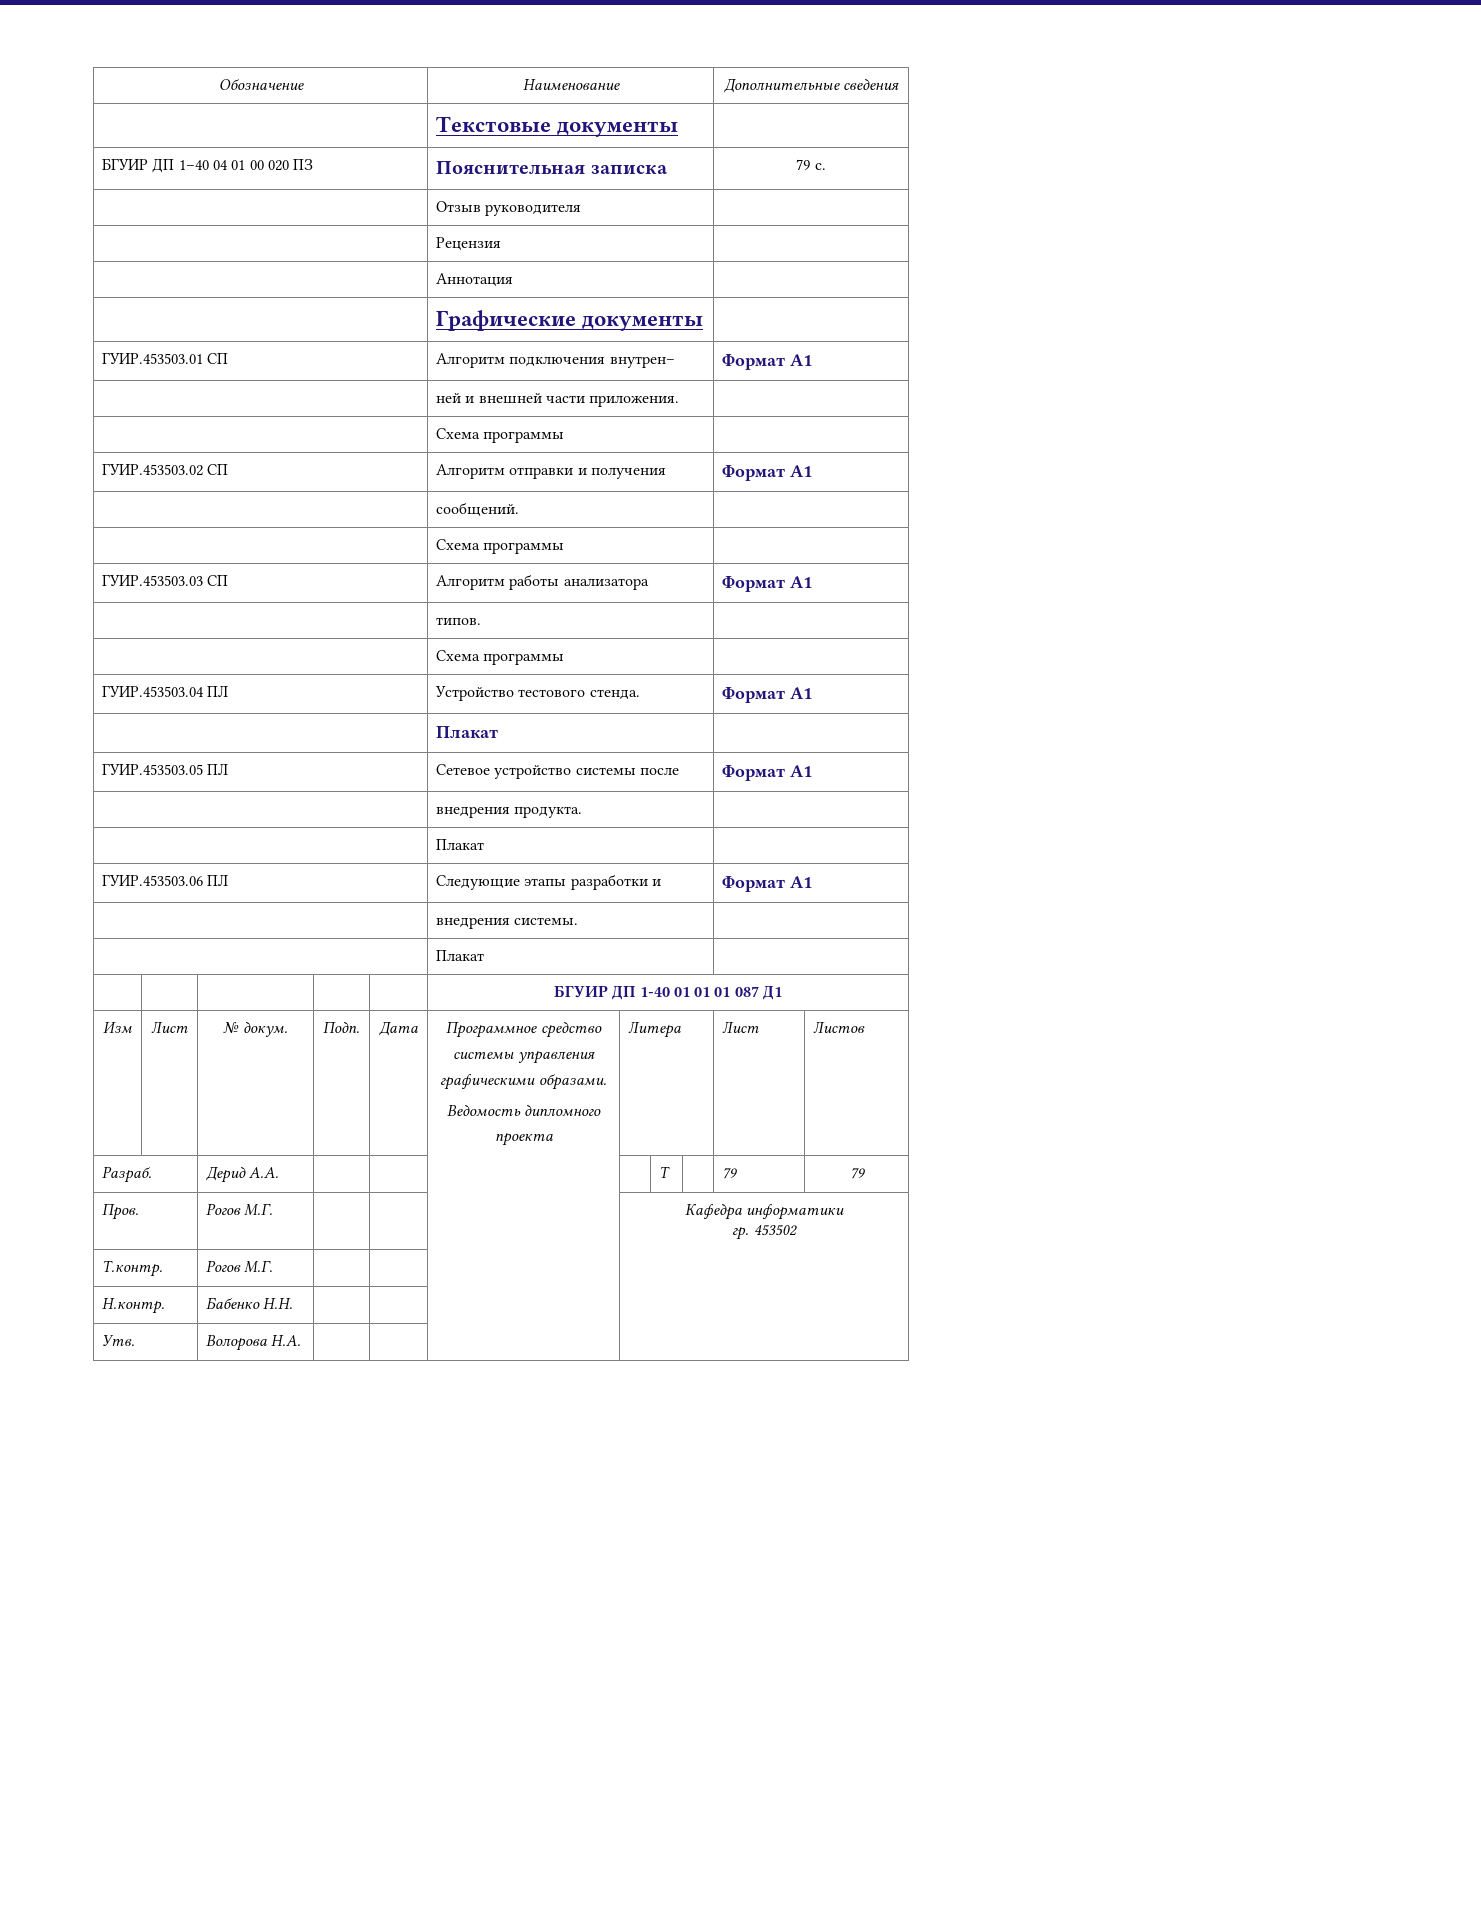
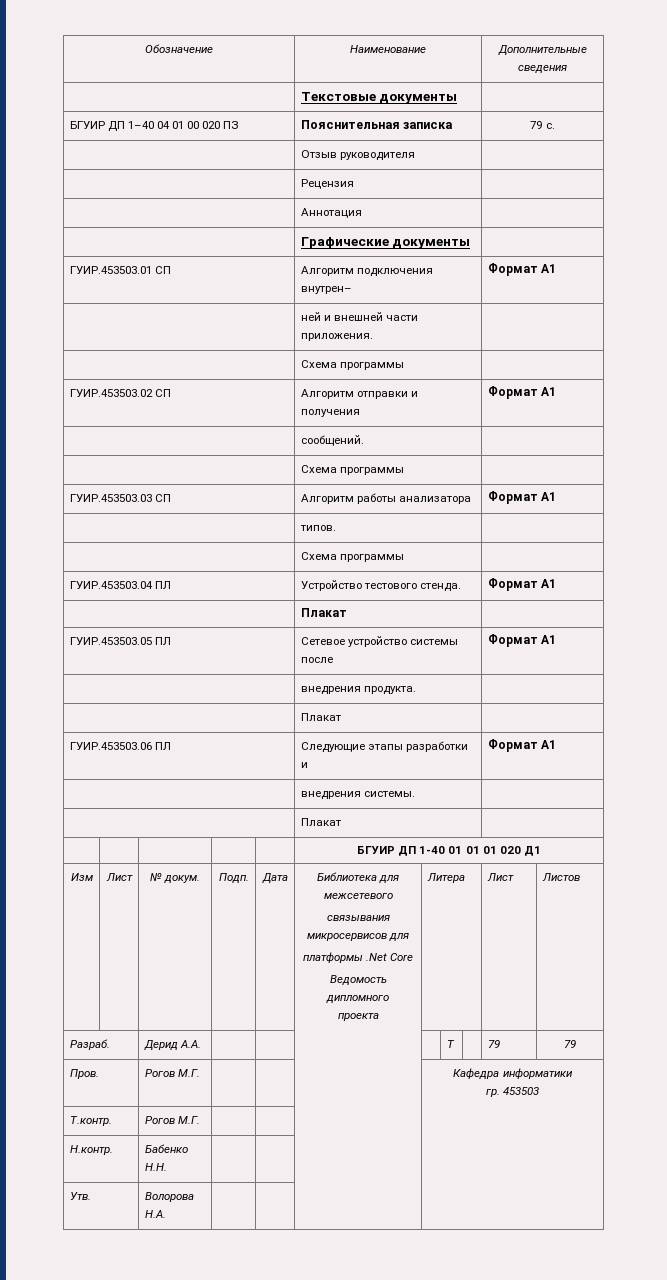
- | | | | | БГУИР ДП 1-40 01 01 01 087 Д1
+ | | | | | БГУИР ДП 1-40 01 01 01 020 Д1
- Изм | Лист | № докум. | Подп. | Дата | Программное средство
- системы управления
- графическими образами.
+ Изм | Лист | № докум. | Подп. | Дата | Библиотека для межсетевого
+ связывания микросервисов для
+ платформы .Net Core
  Пров. | Рогов М.Г. | | | | Кафедра информатики
- гр. 453502
+ гр. 453503

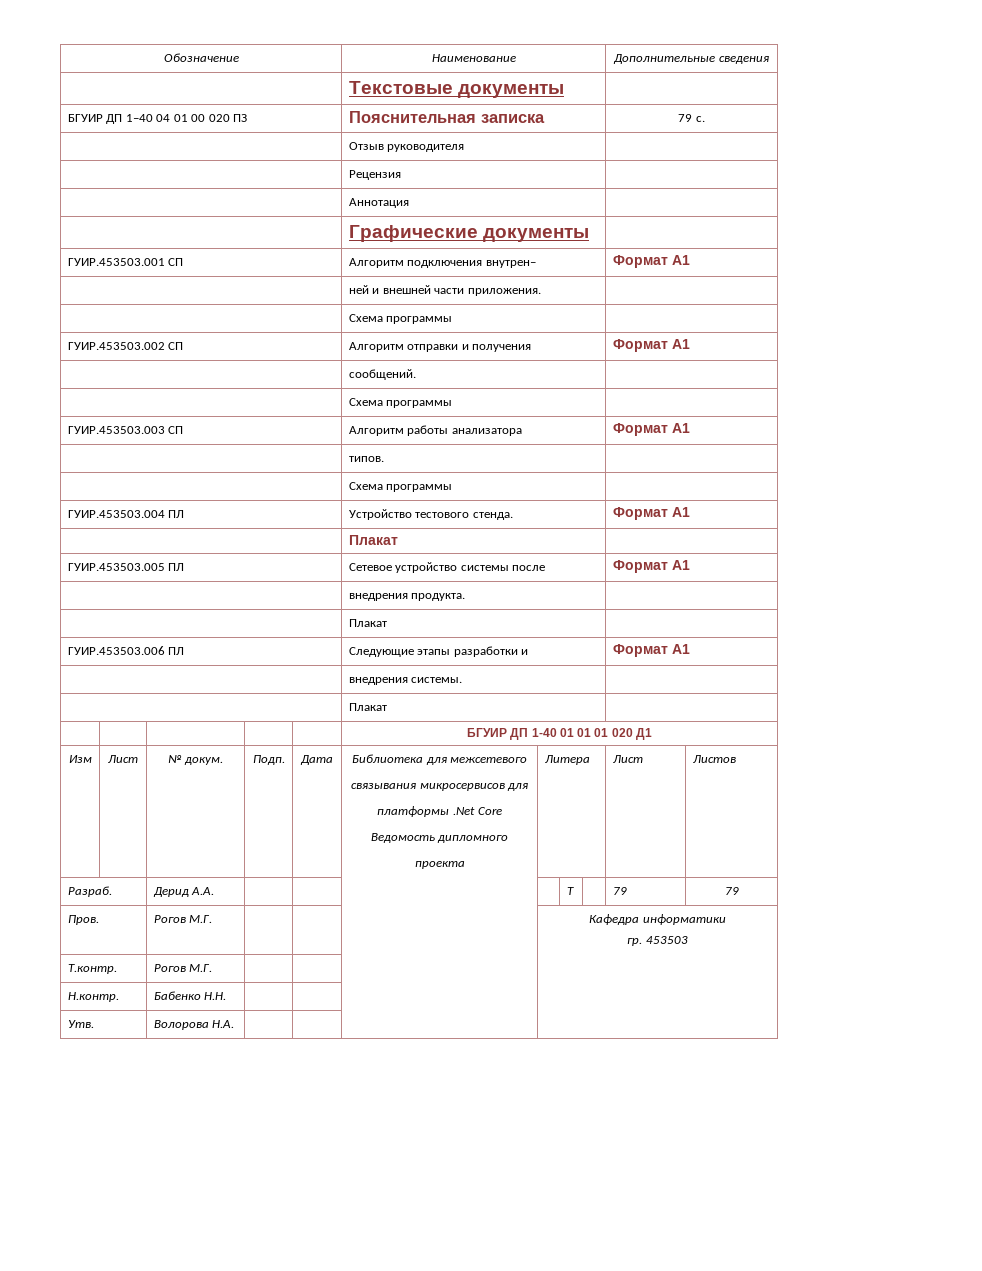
- ГУИР.453503.01 СП | Алгоритм подключения внутрен– | Формат А1
+ ГУИР.453503.001 СП | Алгоритм подключения внутрен– | Формат А1
- ГУИР.453503.02 СП | Алгоритм отправки и получения | Формат А1
+ ГУИР.453503.002 СП | Алгоритм отправки и получения | Формат А1
- ГУИР.453503.03 СП | Алгоритм работы анализатора | Формат А1
+ ГУИР.453503.003 СП | Алгоритм работы анализатора | Формат А1
- ГУИР.453503.04 ПЛ | Устройство тестового стенда. | Формат А1
+ ГУИР.453503.004 ПЛ | Устройство тестового стенда. | Формат А1
- ГУИР.453503.05 ПЛ | Сетевое устройство системы после | Формат А1
+ ГУИР.453503.005 ПЛ | Сетевое устройство системы после | Формат А1
- ГУИР.453503.06 ПЛ | Следующие этапы разработки и | Формат А1
+ ГУИР.453503.006 ПЛ | Следующие этапы разработки и | Формат А1

